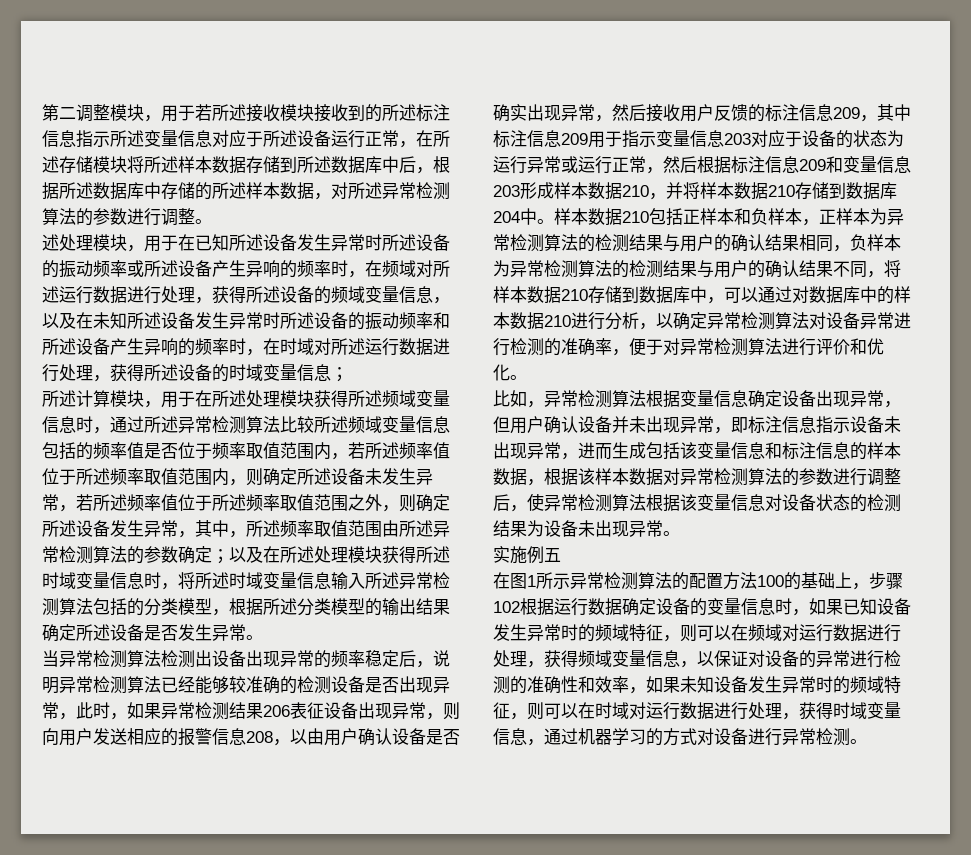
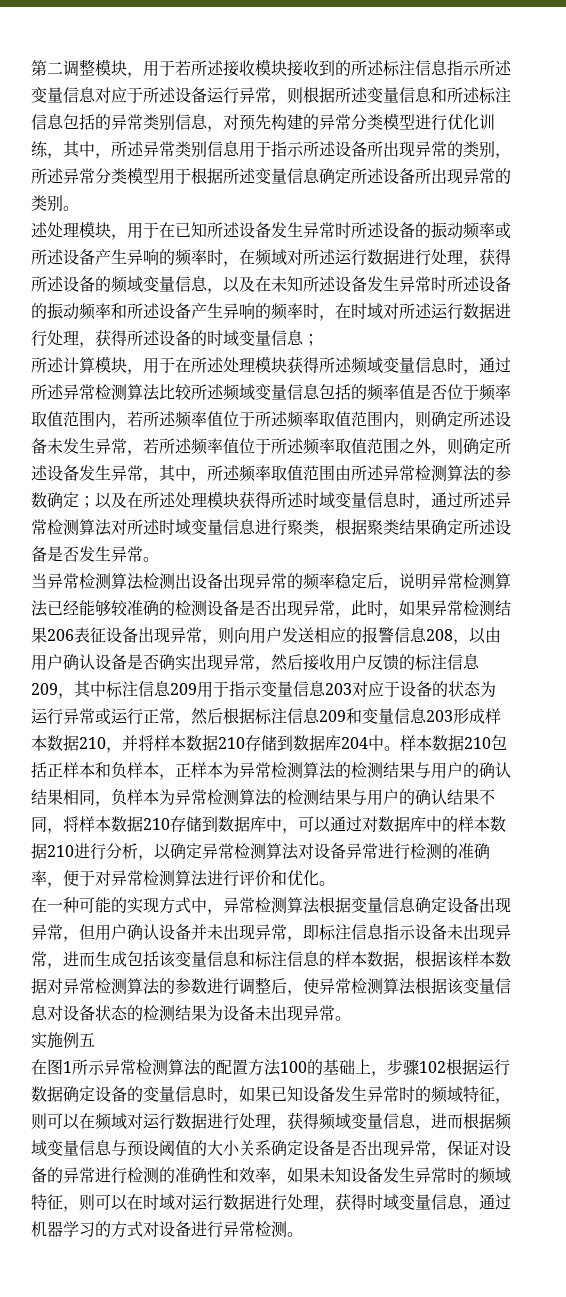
- 第二调整模块，用于若所述接收模块接收到的所述标注信息指示所述变量信息对应于所述设备运行正常，在所述存储模块将所述样本数据存储到所述数据库中后，根据所述数据库中存储的所述样本数据，对所述异常检测算法的参数进行调整。
+ 第二调整模块，用于若所述接收模块接收到的所述标注信息指示所述变量信息对应于所述设备运行异常，则根据所述变量信息和所述标注信息包括的异常类别信息，对预先构建的异常分类模型进行优化训练，其中，所述异常类别信息用于指示所述设备所出现异常的类别，所述异常分类模型用于根据所述变量信息确定所述设备所出现异常的类别。
- 以及在所述处理模块获得所述时域变量信息时，将所述时域变量信息输入所述异常检测算法包括的分类模型，根据所述分类模型的输出结果确定所述设备是否发生异常。
+ 以及在所述处理模块获得所述时域变量信息时，通过所述异常检测算法对所述时域变量信息进行聚类，根据聚类结果确定所述设备是否发生异常。
- 比如，异常检测算法根据变量信息确定设备出现异常，但用户确认设备并未出现异常，即标注信息指示设备未出现异常，进而生成包括该变量信息和标注信息的样本数据，根据该样本数据对异常检测算法的参数进行调整后，使异常检测算法根据该变量信息对设备状态的检测结果为设备未出现异常。
+ 在一种可能的实现方式中，异常检测算法根据变量信息确定设备出现异常，但用户确认设备并未出现异常，即标注信息指示设备未出现异常，进而生成包括该变量信息和标注信息的样本数据，根据该样本数据对异常检测算法的参数进行调整后，使异常检测算法根据该变量信息对设备状态的检测结果为设备未出现异常。
- 在图1所示异常检测算法的配置方法100的基础上，步骤102根据运行数据确定设备的变量信息时，如果已知设备发生异常时的频域特征，则可以在频域对运行数据进行处理，获得频域变量信息，以保证对设备的异常进行检测的准确性和效率，如果未知设备发生异常时的频域特征，则可以在时域对运行数据进行处理，获得时域变量信息，通过机器学习的方式对设备进行异常检测。
+ 在图1所示异常检测算法的配置方法100的基础上，步骤102根据运行数据确定设备的变量信息时，如果已知设备发生异常时的频域特征，则可以在频域对运行数据进行处理，获得频域变量信息，进而根据频域变量信息与预设阈值的大小关系确定设备是否出现异常，保证对设备的异常进行检测的准确性和效率，如果未知设备发生异常时的频域特征，则可以在时域对运行数据进行处理，获得时域变量信息，通过机器学习的方式对设备进行异常检测。

